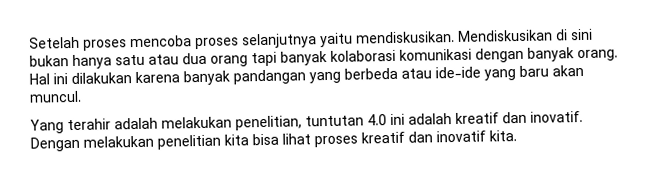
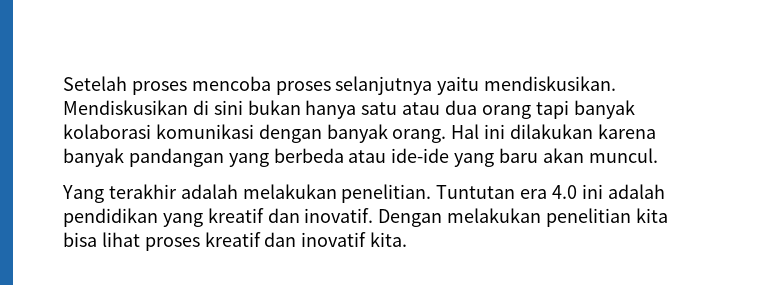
- Yang terahir adalah melakukan penelitian, tuntutan 4.0 ini adalah kreatif dan inovatif.
+ Yang terakhir adalah melakukan penelitian. Tuntutan era 4.0 ini adalah pendidikan yang kreatif dan inovatif.

